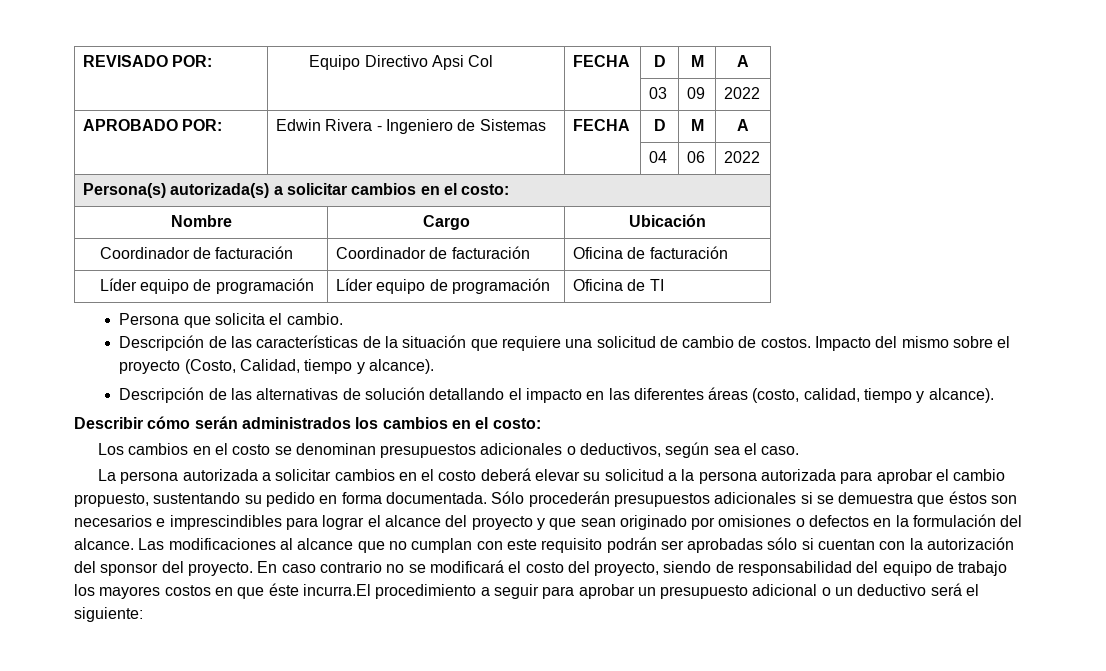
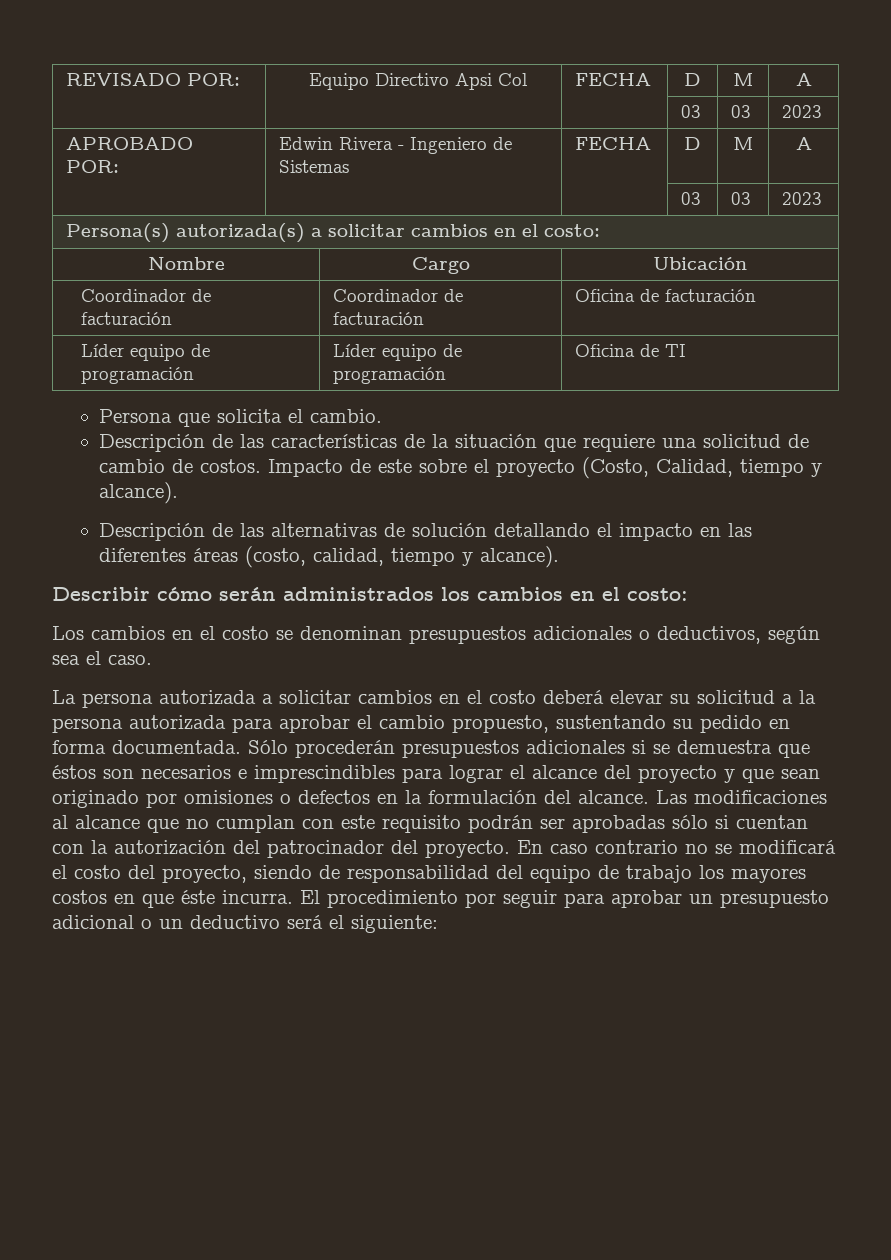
  REVISADO POR: | Equipo Directivo Apsi Col | FECHA | D | M | A
- | | | 03 | 09 | 2022
+ | | | 03 | 03 | 2023
  APROBADO POR: | Edwin Rivera - Ingeniero de Sistemas | FECHA | D | M | A
- | | | 04 | 06 | 2022
+ | | | 03 | 03 | 2023
- Impacto del mismo sobre el proyecto (Costo, Calidad, tiempo y alcance).
+ Impacto de este sobre el proyecto (Costo, Calidad, tiempo y alcance).
- Las modificaciones al alcance que no cumplan con este requisito podrán ser aprobadas sólo si cuentan con la autorización del sponsor del proyecto.
+ Las modificaciones al alcance que no cumplan con este requisito podrán ser aprobadas sólo si cuentan con la autorización del patrocinador del proyecto.
- En caso contrario no se modificará el costo del proyecto, siendo de responsabilidad del equipo de trabajo los mayores costos en que éste incurra.El procedimiento a seguir para aprobar un presupuesto adicional o un deductivo será el siguiente:
+ En caso contrario no se modificará el costo del proyecto, siendo de responsabilidad del equipo de trabajo los mayores costos en que éste incurra. El procedimiento por seguir para aprobar un presupuesto adicional o un deductivo será el siguiente:

